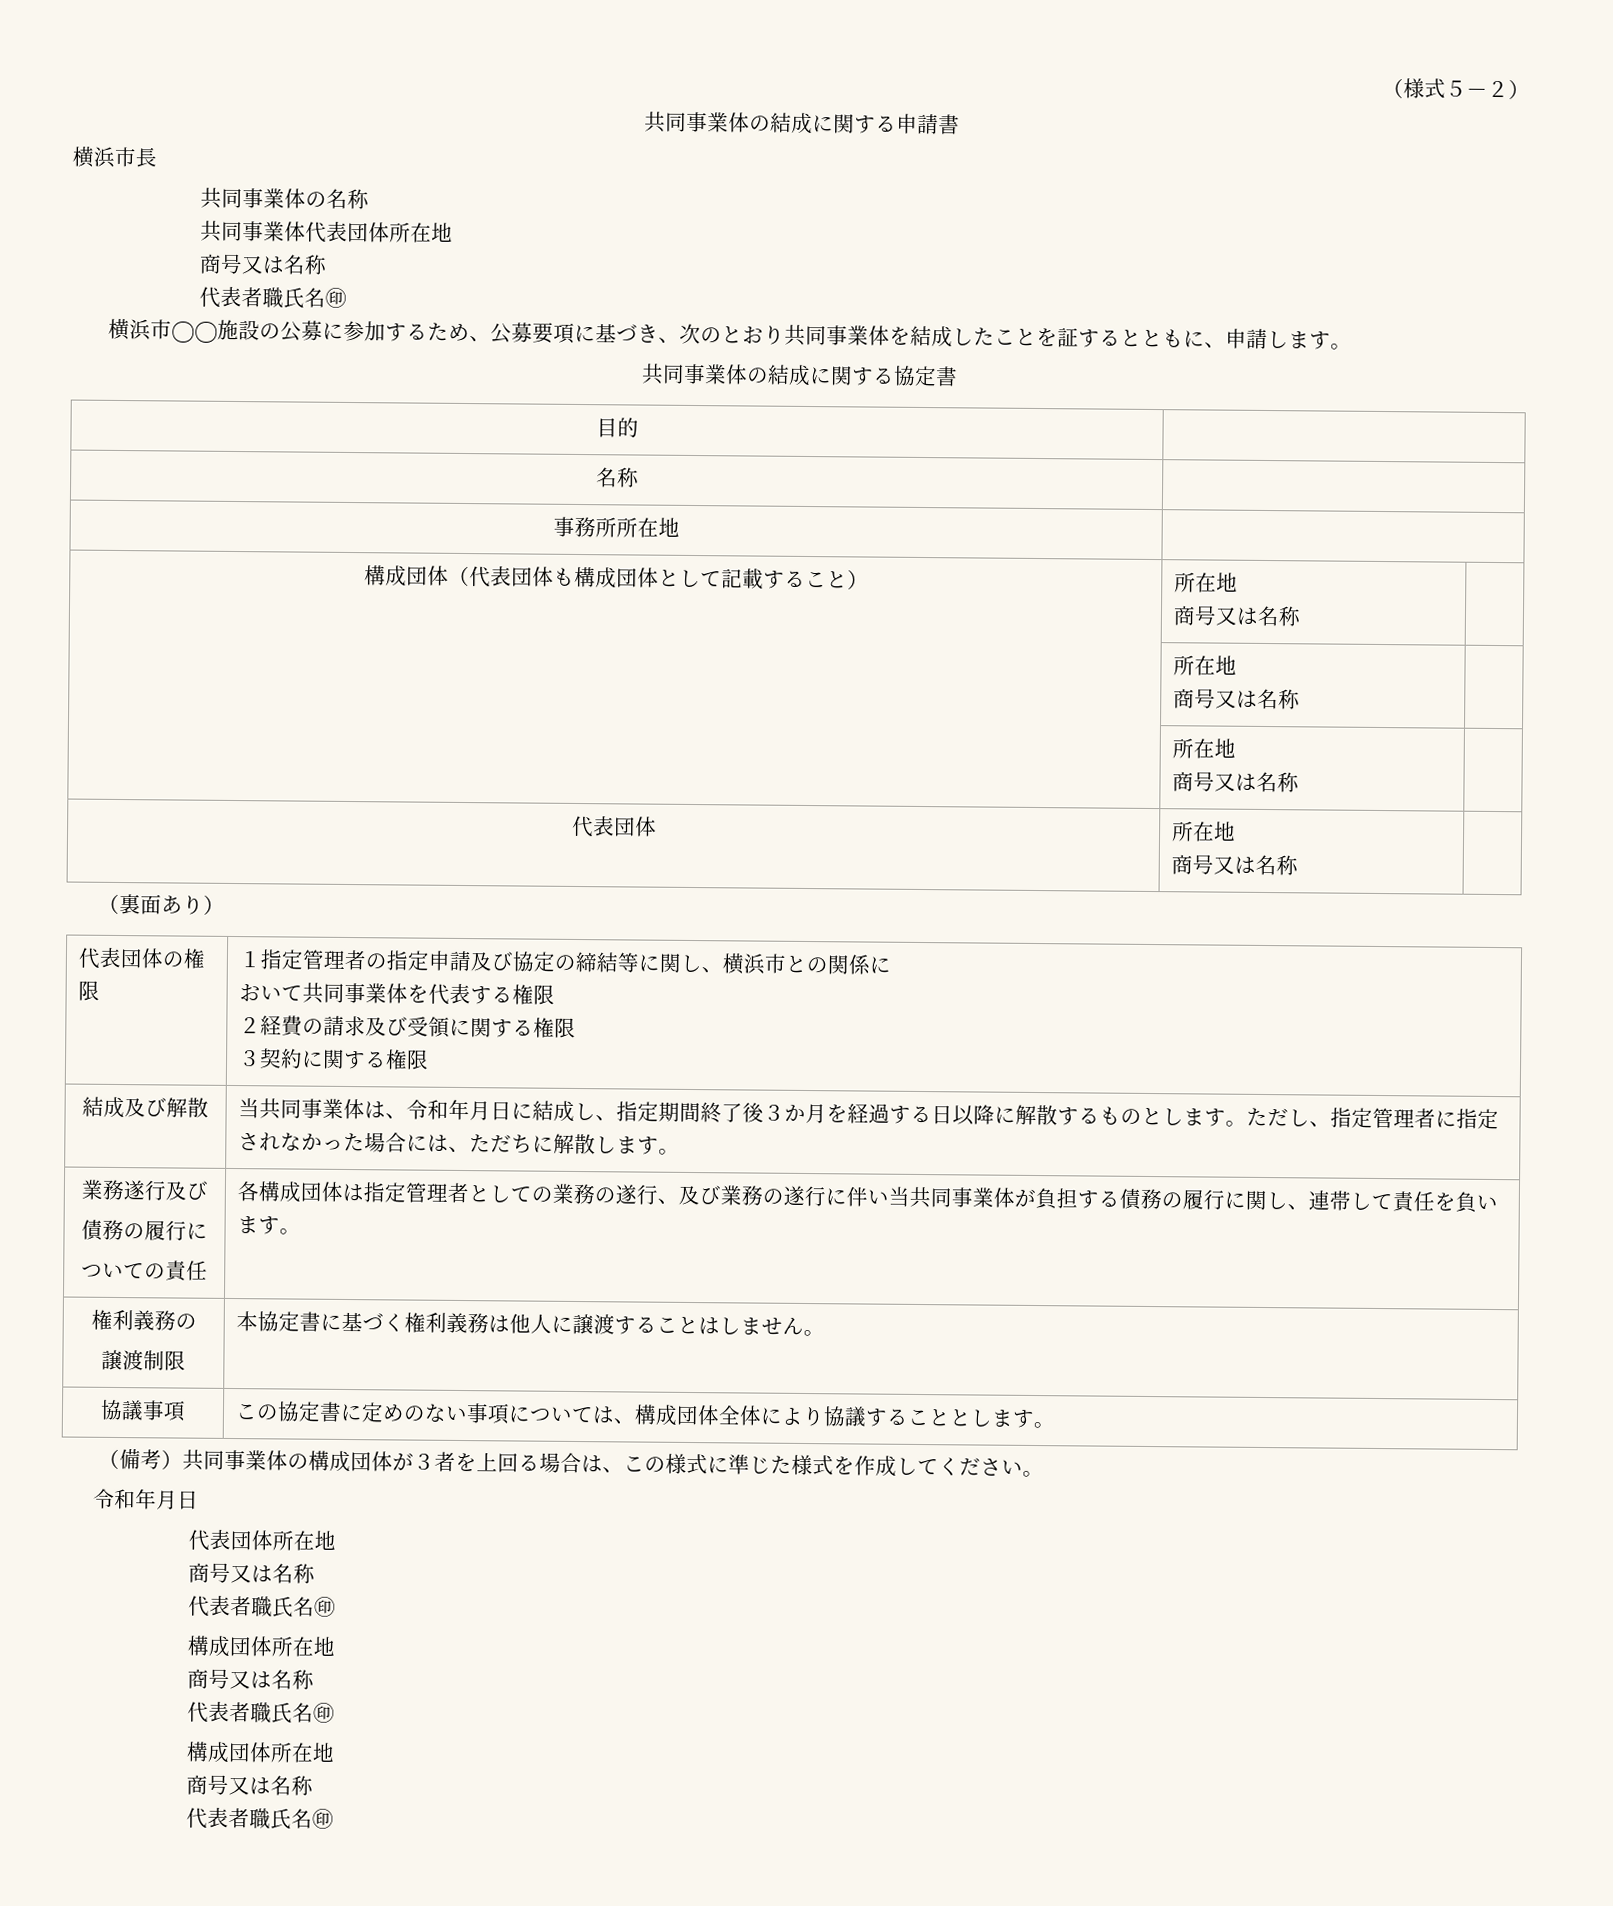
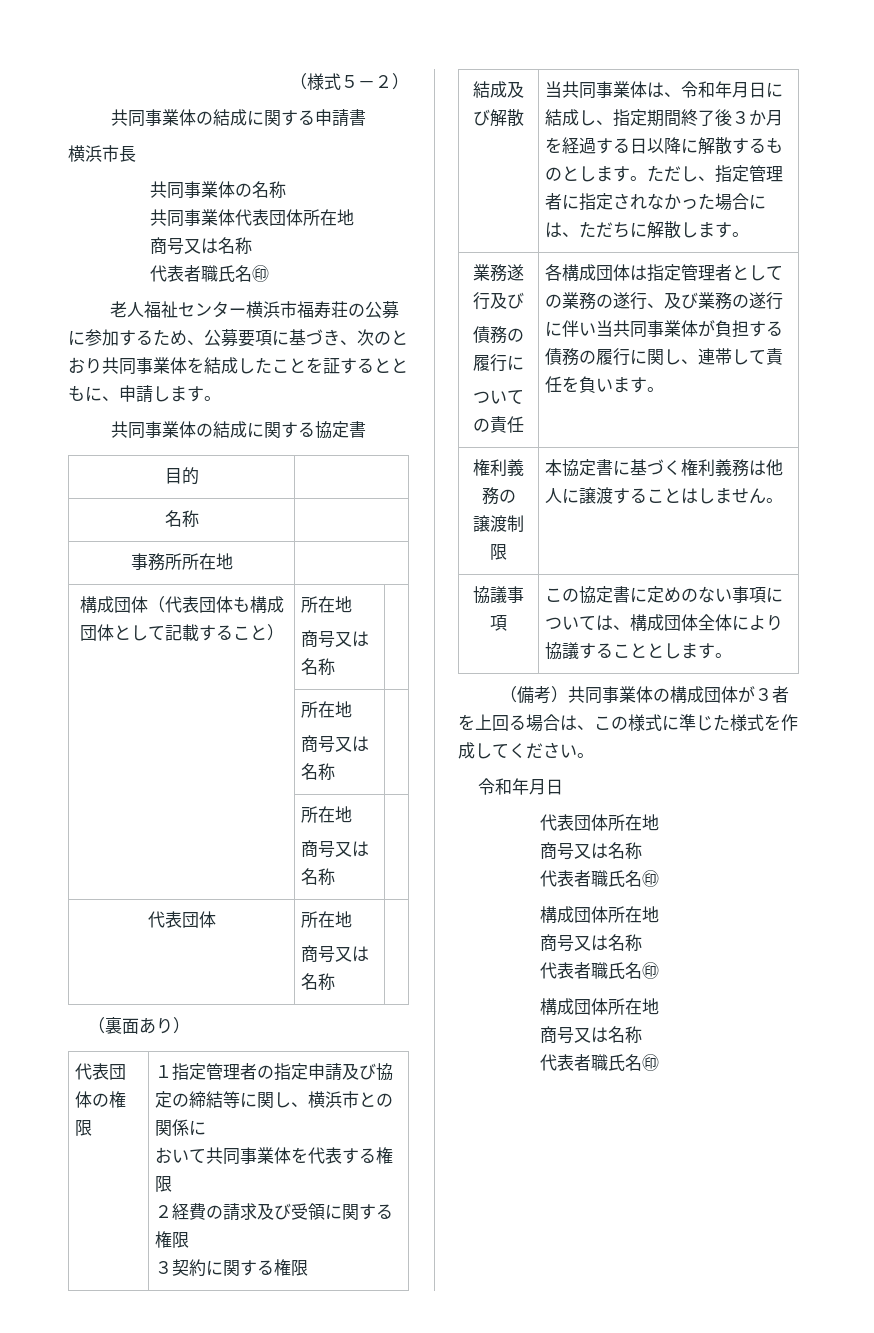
- 横浜市○○施設の公募に参加するため、公募要項に基づき、次のとおり共同事業体を結成したことを証するとともに、申請します。
+ 老人福祉センター横浜市福寿荘の公募に参加するため、公募要項に基づき、次のとおり共同事業体を結成したことを証するとともに、申請します。

